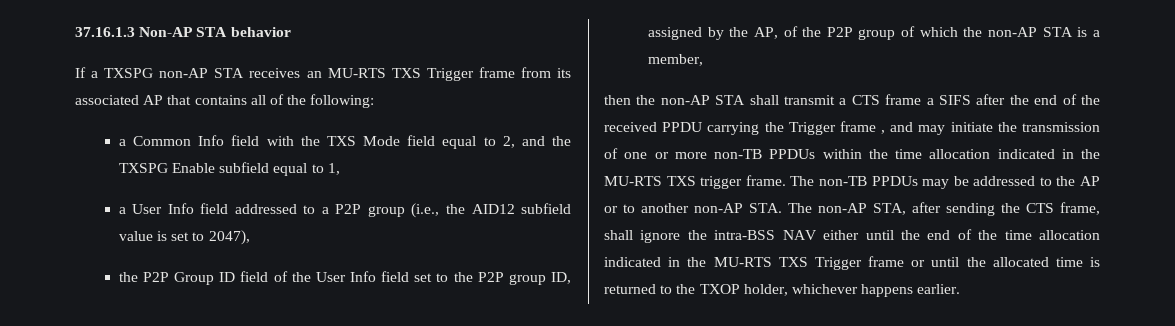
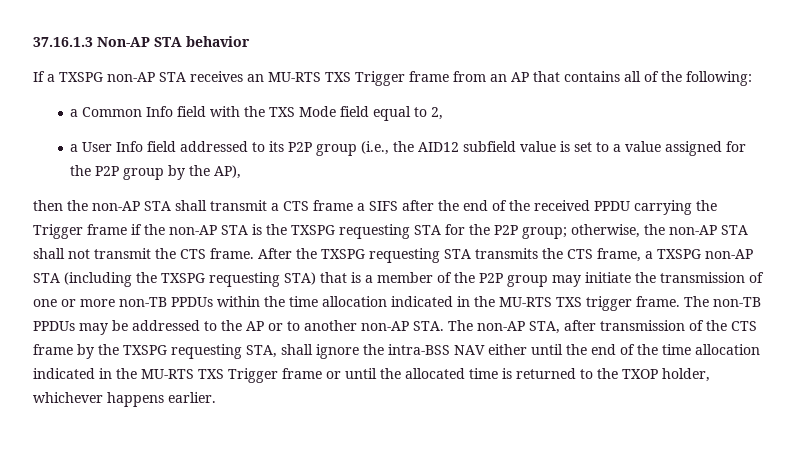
- If a TXSPG non-AP STA receives an MU-RTS TXS Trigger frame from its associated AP that contains all of the following:
+ If a TXSPG non-AP STA receives an MU-RTS TXS Trigger frame from an AP that contains all of the following:
- a Common Info field with the TXS Mode field equal to 2, and the TXSPG Enable subfield equal to 1,
+ a Common Info field with the TXS Mode field equal to 2,
- a User Info field addressed to a P2P group (i.e., the AID12 subfield value is set to 2047),
- the P2P Group ID field of the User Info field set to the P2P group ID, assigned by the AP, of the P2P group of which the non-AP STA is a member,
+ a User Info field addressed to its P2P group (i.e., the AID12 subfield value is set to a value assigned for the P2P group by the AP),
- then the non-AP STA shall transmit a CTS frame a SIFS after the end of the received PPDU carrying the Trigger frame , and may initiate the transmission of one or more non-TB PPDUs within the time allocation indicated in the MU-RTS TXS trigger frame.
+ then the non-AP STA shall transmit a CTS frame a SIFS after the end of the received PPDU carrying the Trigger frame if the non-AP STA is the TXSPG requesting STA for the P2P group; otherwise, the non-AP STA shall not transmit the CTS frame. After the TXSPG requesting STA transmits the CTS frame, a TXSPG non-AP STA (including the TXSPG requesting STA) that is a member of the P2P group may initiate the transmission of one or more non-TB PPDUs within the time allocation indicated in the MU-RTS TXS trigger frame.
- The non-TB PPDUs may be addressed to the AP or to another non-AP STA. The non-AP STA, after sending the CTS frame, shall ignore the intra-BSS NAV either until the end of the time allocation indicated in the MU-RTS TXS Trigger frame or until the allocated time is returned to the TXOP holder, whichever happens earlier.
+ The non-TB PPDUs may be addressed to the AP or to another non-AP STA. The non-AP STA, after transmission of the CTS frame by the TXSPG requesting STA, shall ignore the intra-BSS NAV either until the end of the time allocation indicated in the MU-RTS TXS Trigger frame or until the allocated time is returned to the TXOP holder, whichever happens earlier.

